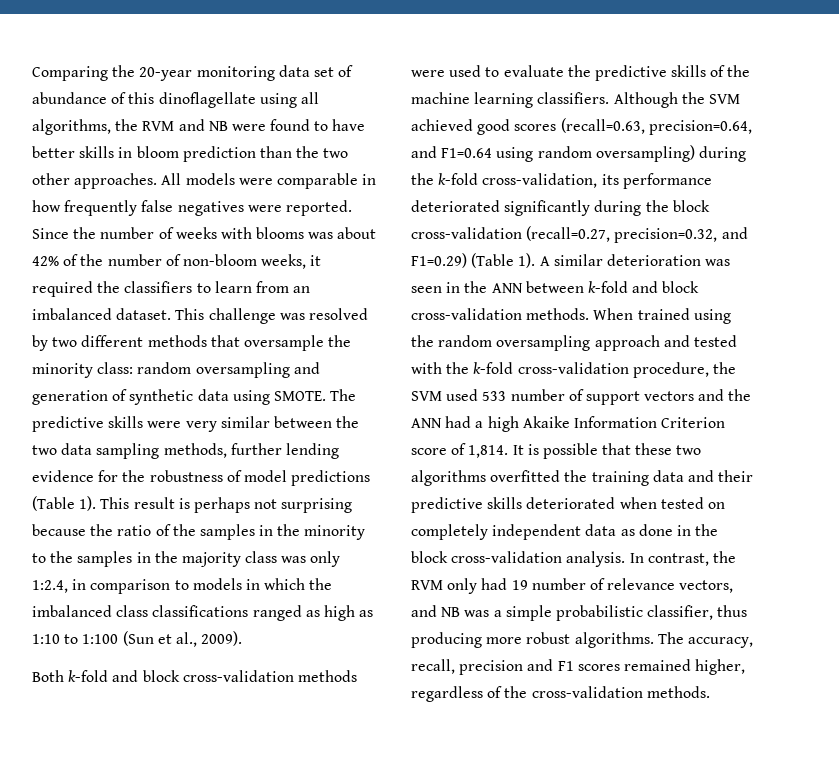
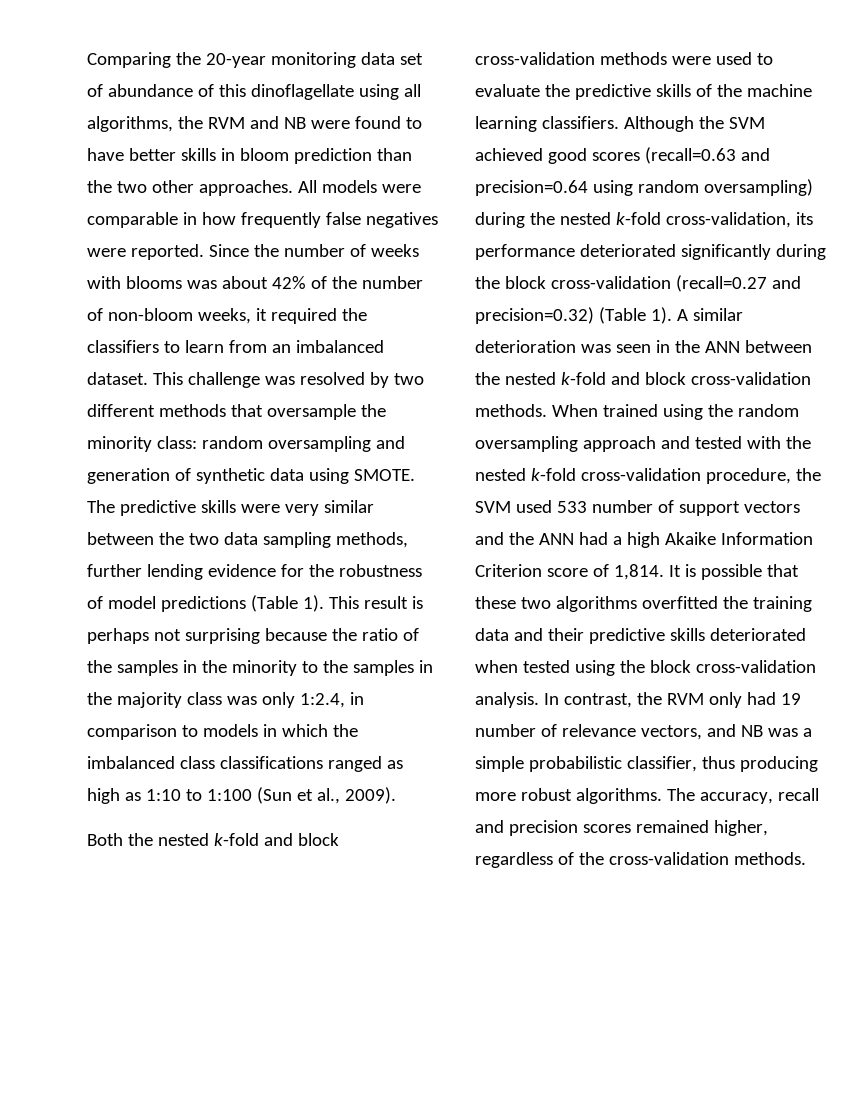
- Both k-fold and block cross-validation methods were used to evaluate the predictive skills of the machine learning classifiers.
+ Both the nested k-fold and block cross-validation methods were used to evaluate the predictive skills of the machine learning classifiers.
- Although the SVM achieved good scores (recall=0.63, precision=0.64, and F1=0.64 using random oversampling) during the k-fold cross-validation, its performance deteriorated significantly during the block cross-validation (recall=0.27, precision=0.32, and F1=0.29) (Table 1).
+ Although the SVM achieved good scores (recall=0.63 and precision=0.64 using random oversampling) during the nested k-fold cross-validation, its performance deteriorated significantly during the block cross-validation (recall=0.27 and precision=0.32) (Table 1).
- A similar deterioration was seen in the ANN between k-fold and block cross-validation methods.
+ A similar deterioration was seen in the ANN between the nested k-fold and block cross-validation methods.
- When trained using the random oversampling approach and tested with the k-fold cross-validation procedure, the SVM used 533 number of support vectors and the ANN had a high Akaike Information Criterion score of 1,814.
+ When trained using the random oversampling approach and tested with the nested k-fold cross-validation procedure, the SVM used 533 number of support vectors and the ANN had a high Akaike Information Criterion score of 1,814.
- It is possible that these two algorithms overfitted the training data and their predictive skills deteriorated when tested on completely independent data as done in the block cross-validation analysis.
+ It is possible that these two algorithms overfitted the training data and their predictive skills deteriorated when tested using the block cross-validation analysis.
- The accuracy, recall, precision and F1 scores remained higher, regardless of the cross-validation methods.
+ The accuracy, recall and precision scores remained higher, regardless of the cross-validation methods.

